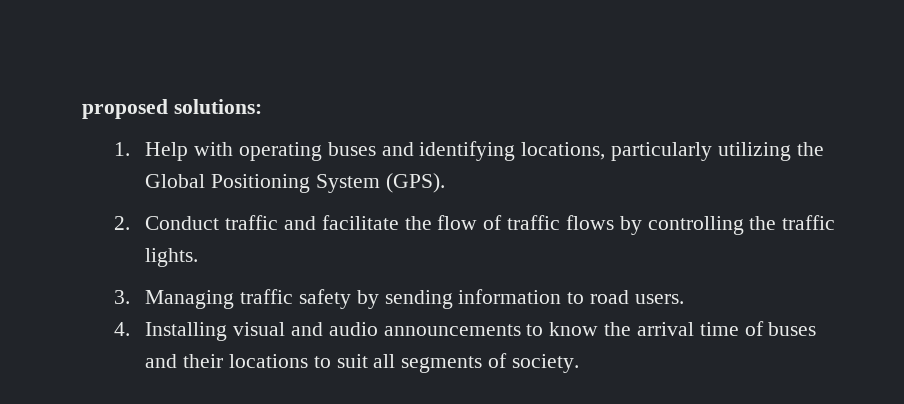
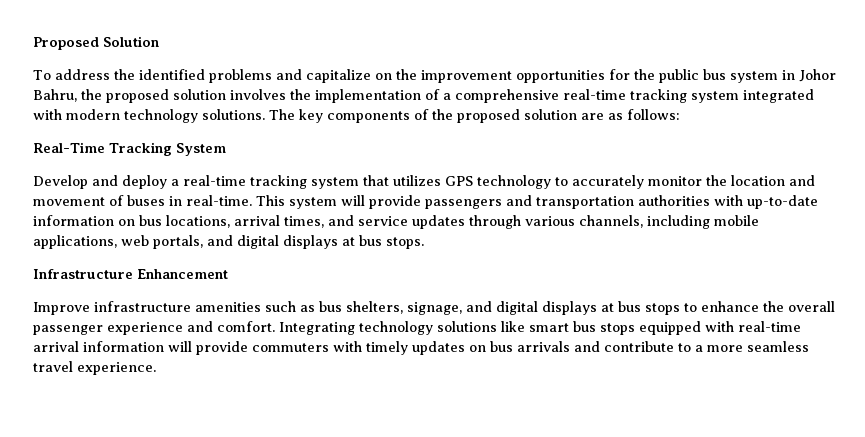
- proposed solutions:
- 1. Help with operating buses and identifying locations, particularly utilizing the Global Positioning System (GPS).
- 2. Conduct traffic and facilitate the flow of traffic flows by controlling the traffic lights.
- 3. Managing traffic safety by sending information to road users.
- 4. Installing visual and audio announcements to know the arrival time of buses and their locations to suit all segments of society.
+ Proposed Solution
+ To address the identified problems and capitalize on the improvement opportunities for the public bus system in Johor Bahru, the proposed solution involves the implementation of a comprehensive real-time tracking system integrated with modern technology solutions. The key components of the proposed solution are as follows:
+ Real-Time Tracking System
+ Develop and deploy a real-time tracking system that utilizes GPS technology to accurately monitor the location and movement of buses in real-time. This system will provide passengers and transportation authorities with up-to-date information on bus locations, arrival times, and service updates through various channels, including mobile applications, web portals, and digital displays at bus stops.
+ Infrastructure Enhancement
+ Improve infrastructure amenities such as bus shelters, signage, and digital displays at bus stops to enhance the overall passenger experience and comfort. Integrating technology solutions like smart bus stops equipped with real-time arrival information will provide commuters with timely updates on bus arrivals and contribute to a more seamless travel experience.

